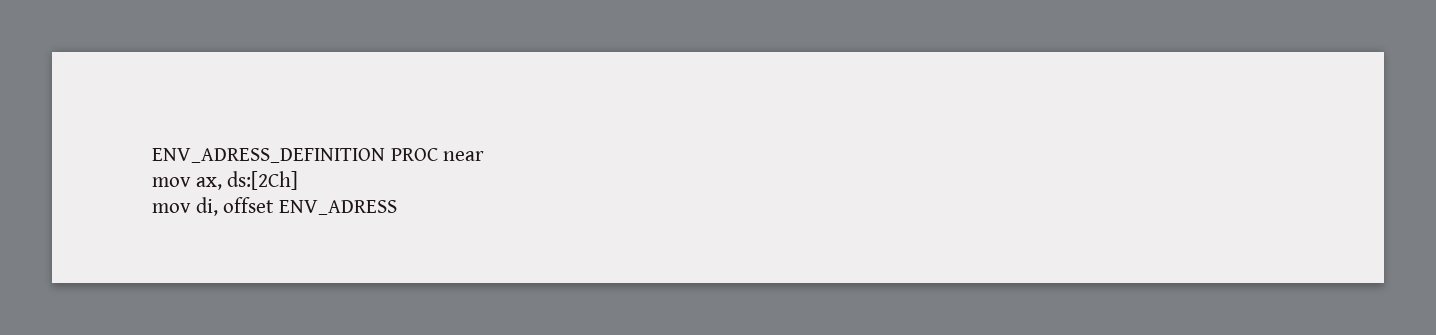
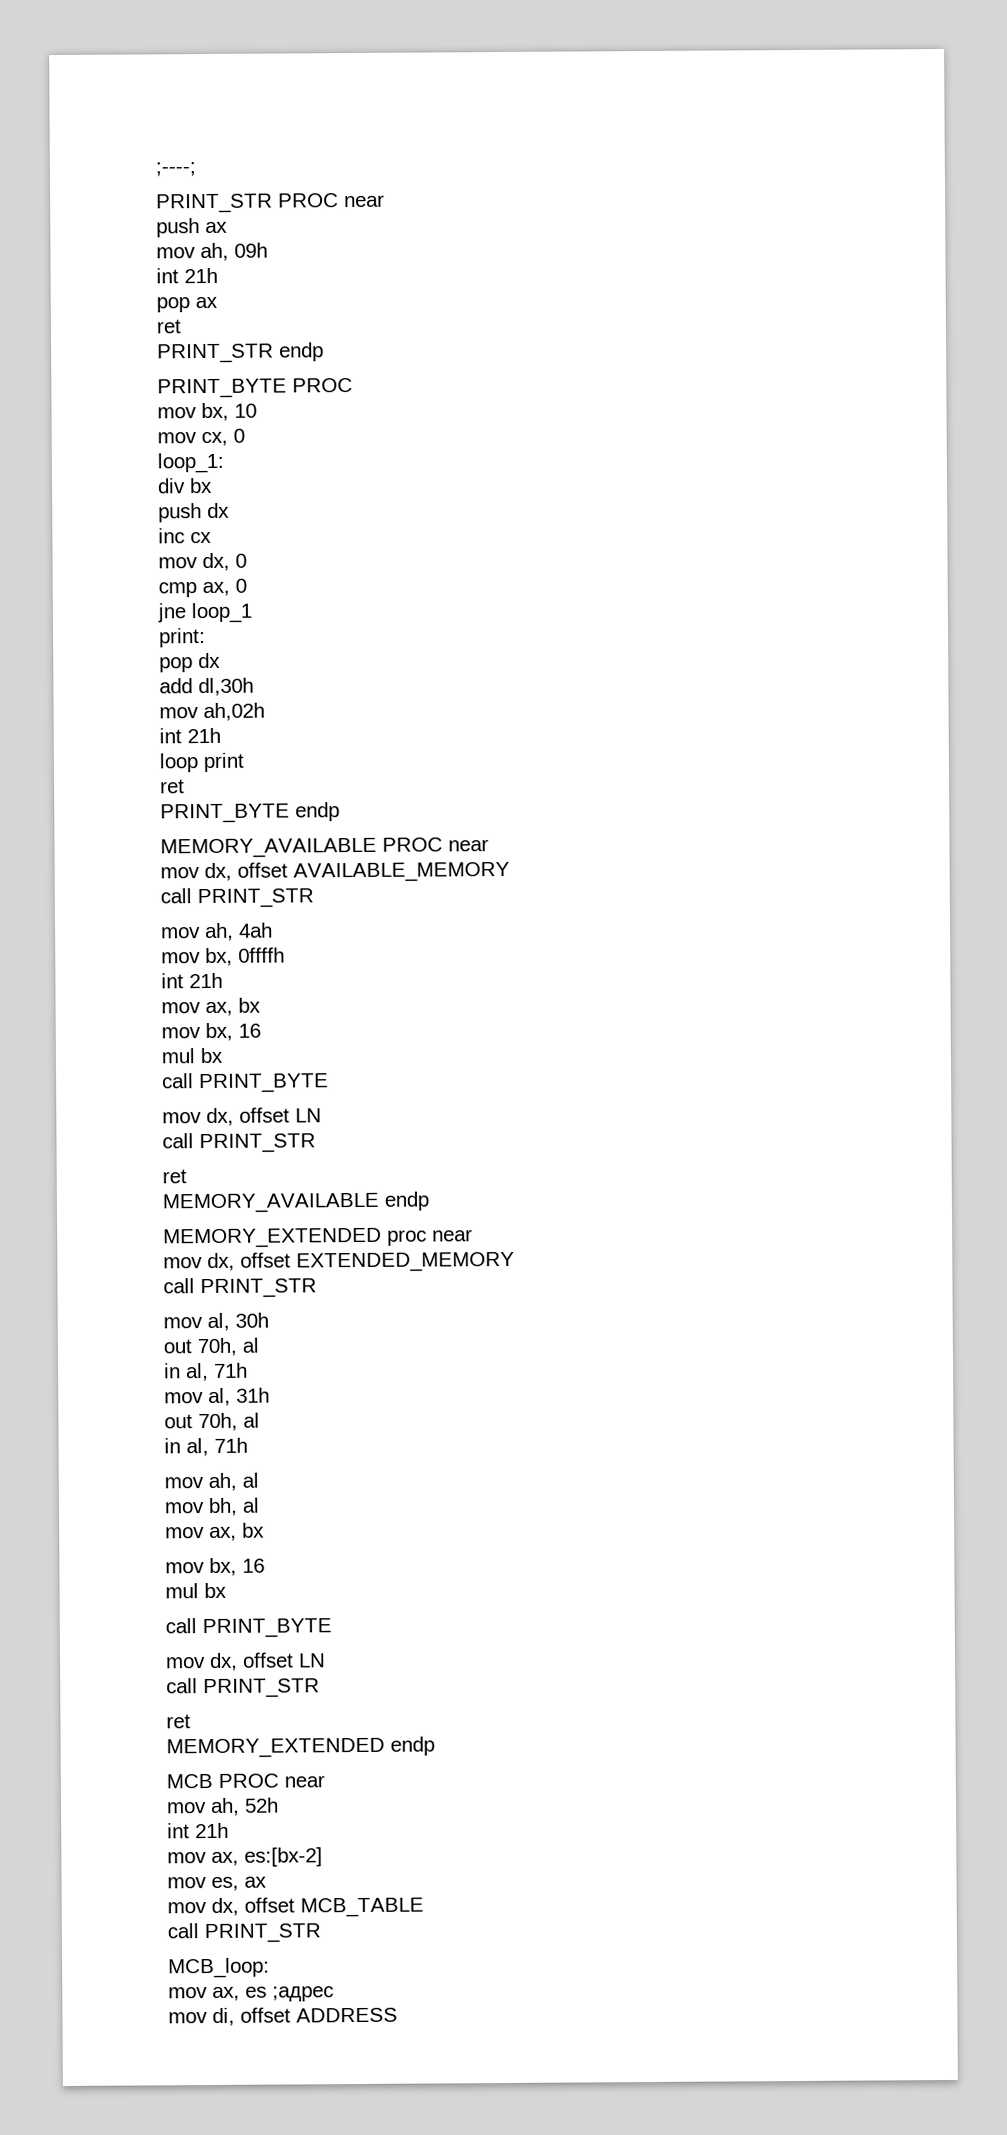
- ENV_ADRESS_DEFINITION PROC near
- mov ax, ds:[2Ch]
+ ;----;
+ PRINT_STR PROC near
+ push ax
+ mov ah, 09h
+ int 21h
+ pop ax
+ ret
+ PRINT_STR endp
+ PRINT_BYTE PROC
+ mov bx, 10
+ mov cx, 0
+ loop_1:
+ div bx
+ push dx
+ inc cx
+ mov dx, 0
+ cmp ax, 0
+ jne loop_1
+ print:
+ pop dx
+ add dl,30h
+ mov ah,02h
+ int 21h
+ loop print
+ ret
+ PRINT_BYTE endp
+ MEMORY_AVAILABLE PROC near
+ mov dx, offset AVAILABLE_MEMORY
+ call PRINT_STR
+ mov ah, 4ah
+ mov bx, 0ffffh
+ int 21h
+ mov ax, bx
+ mov bx, 16
+ mul bx
+ call PRINT_BYTE
+ mov dx, offset LN
+ call PRINT_STR
+ ret
+ MEMORY_AVAILABLE endp
+ MEMORY_EXTENDED proc near
+ mov dx, offset EXTENDED_MEMORY
+ call PRINT_STR
+ mov al, 30h
+ out 70h, al
+ in al, 71h
+ mov al, 31h
+ out 70h, al
+ in al, 71h
+ mov ah, al
+ mov bh, al
+ mov ax, bx
+ mov bx, 16
+ mul bx
+ call PRINT_BYTE
+ mov dx, offset LN
+ call PRINT_STR
+ ret
+ MEMORY_EXTENDED endp
+ MCB PROC near
+ mov ah, 52h
+ int 21h
+ mov ax, es:[bx-2]
+ mov es, ax
+ mov dx, offset MCB_TABLE
+ call PRINT_STR
+ MCB_loop:
+ mov ax, es ;адрес
- mov di, offset ENV_ADRESS
+ mov di, offset ADDRESS

